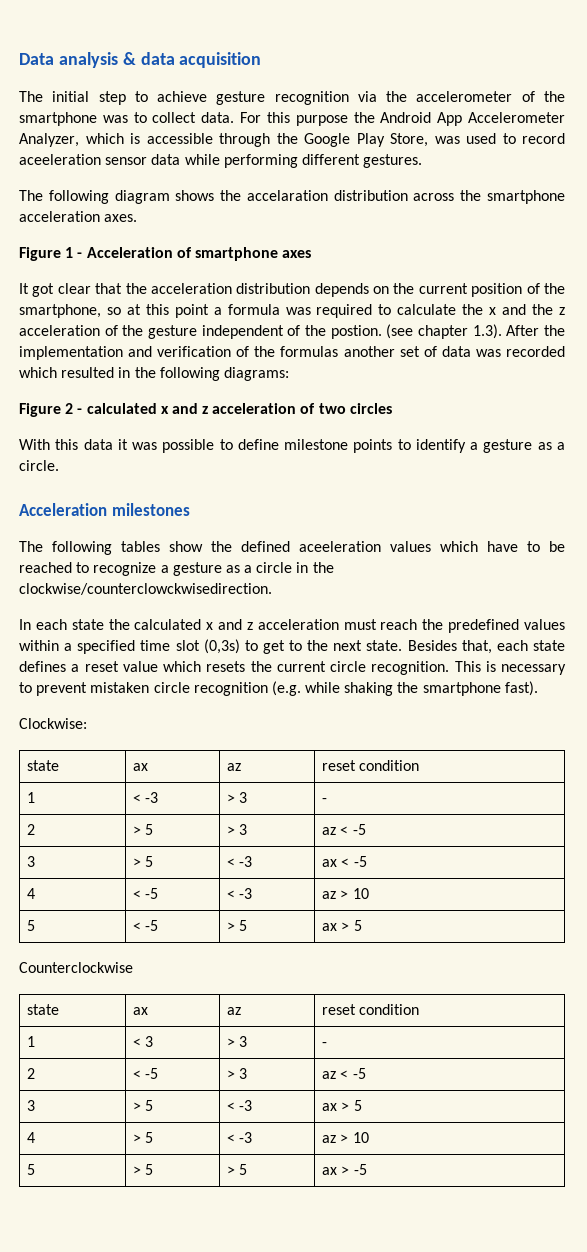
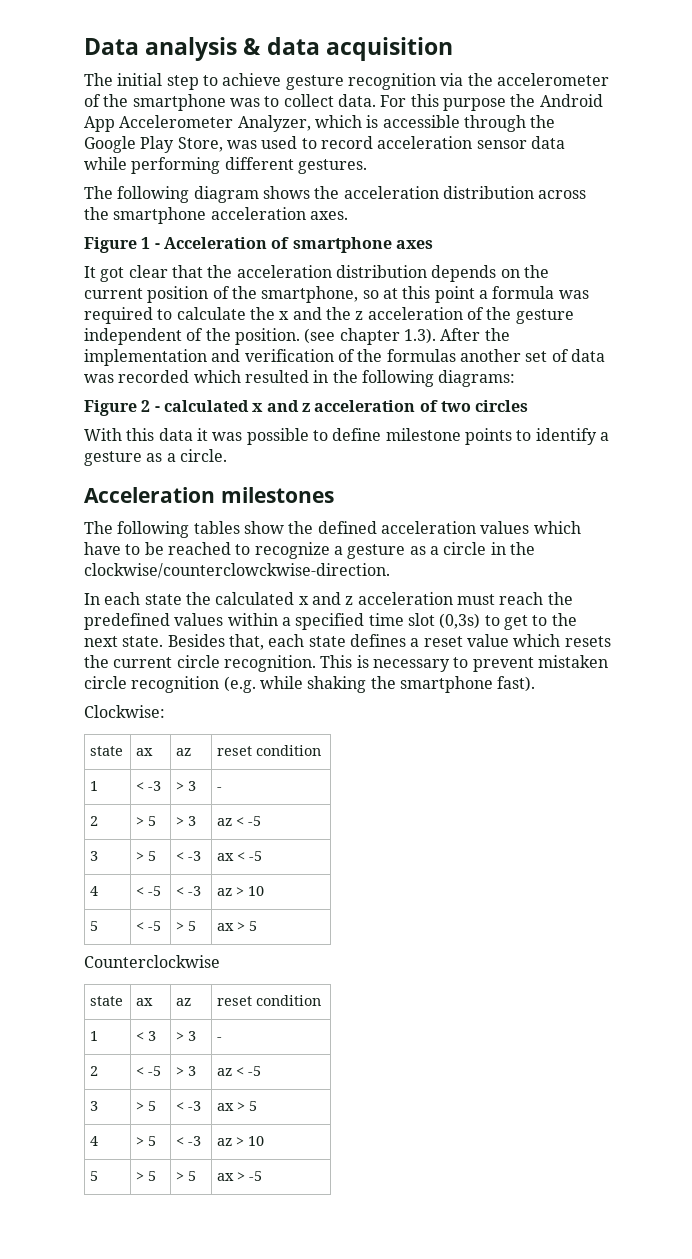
- For this purpose the Android App Accelerometer Analyzer, which is accessible through the Google Play Store, was used to record aceeleration sensor data while performing different gestures.
+ For this purpose the Android App Accelerometer Analyzer, which is accessible through the Google Play Store, was used to record acceleration sensor data while performing different gestures.
- The following diagram shows the accelaration distribution across the smartphone acceleration axes.
+ The following diagram shows the acceleration distribution across the smartphone acceleration axes.
- It got clear that the acceleration distribution depends on the current position of the smartphone, so at this point a formula was required to calculate the x and the z acceleration of the gesture independent of the postion.
+ It got clear that the acceleration distribution depends on the current position of the smartphone, so at this point a formula was required to calculate the x and the z acceleration of the gesture independent of the position.
- The following tables show the defined aceeleration values which have to be reached to recognize a gesture as a circle in the clockwise/counterclowckwisedirection.
+ The following tables show the defined acceleration values which have to be reached to recognize a gesture as a circle in the clockwise/counterclowckwise-direction.

